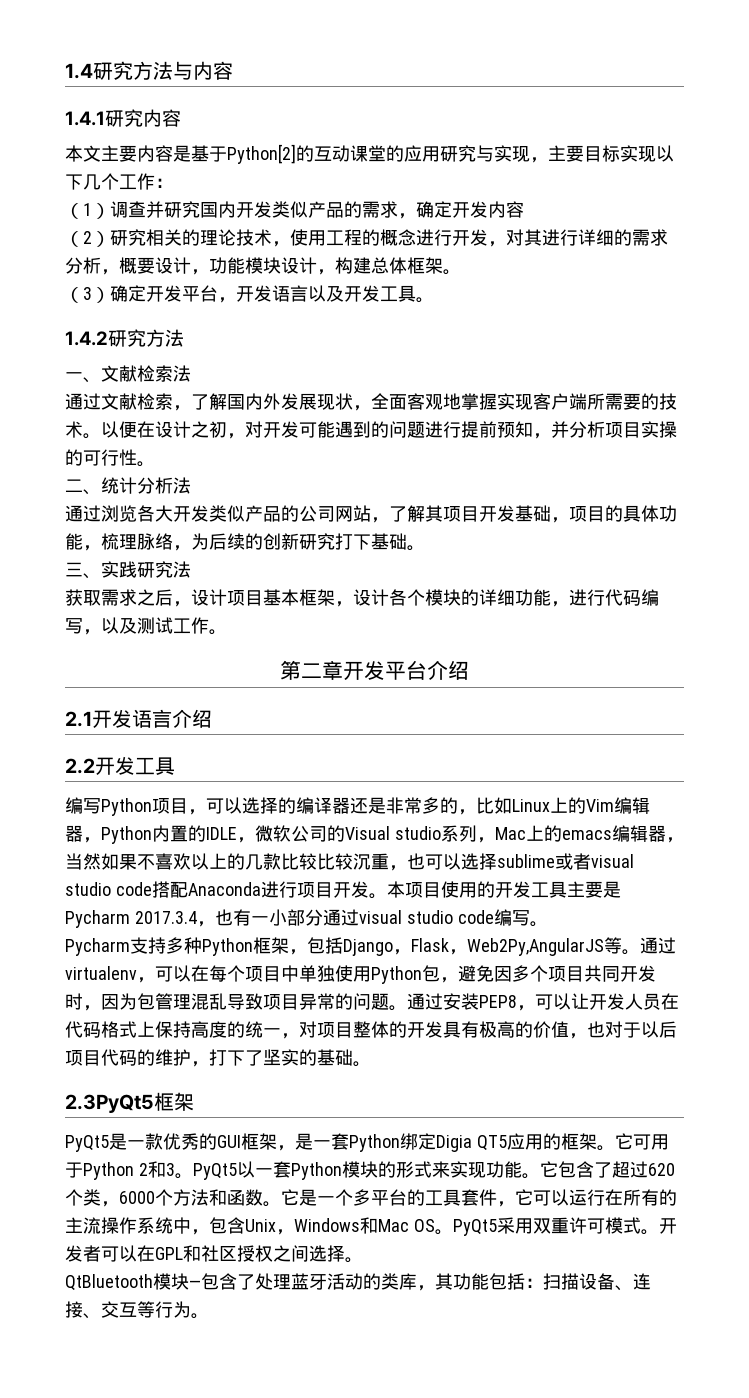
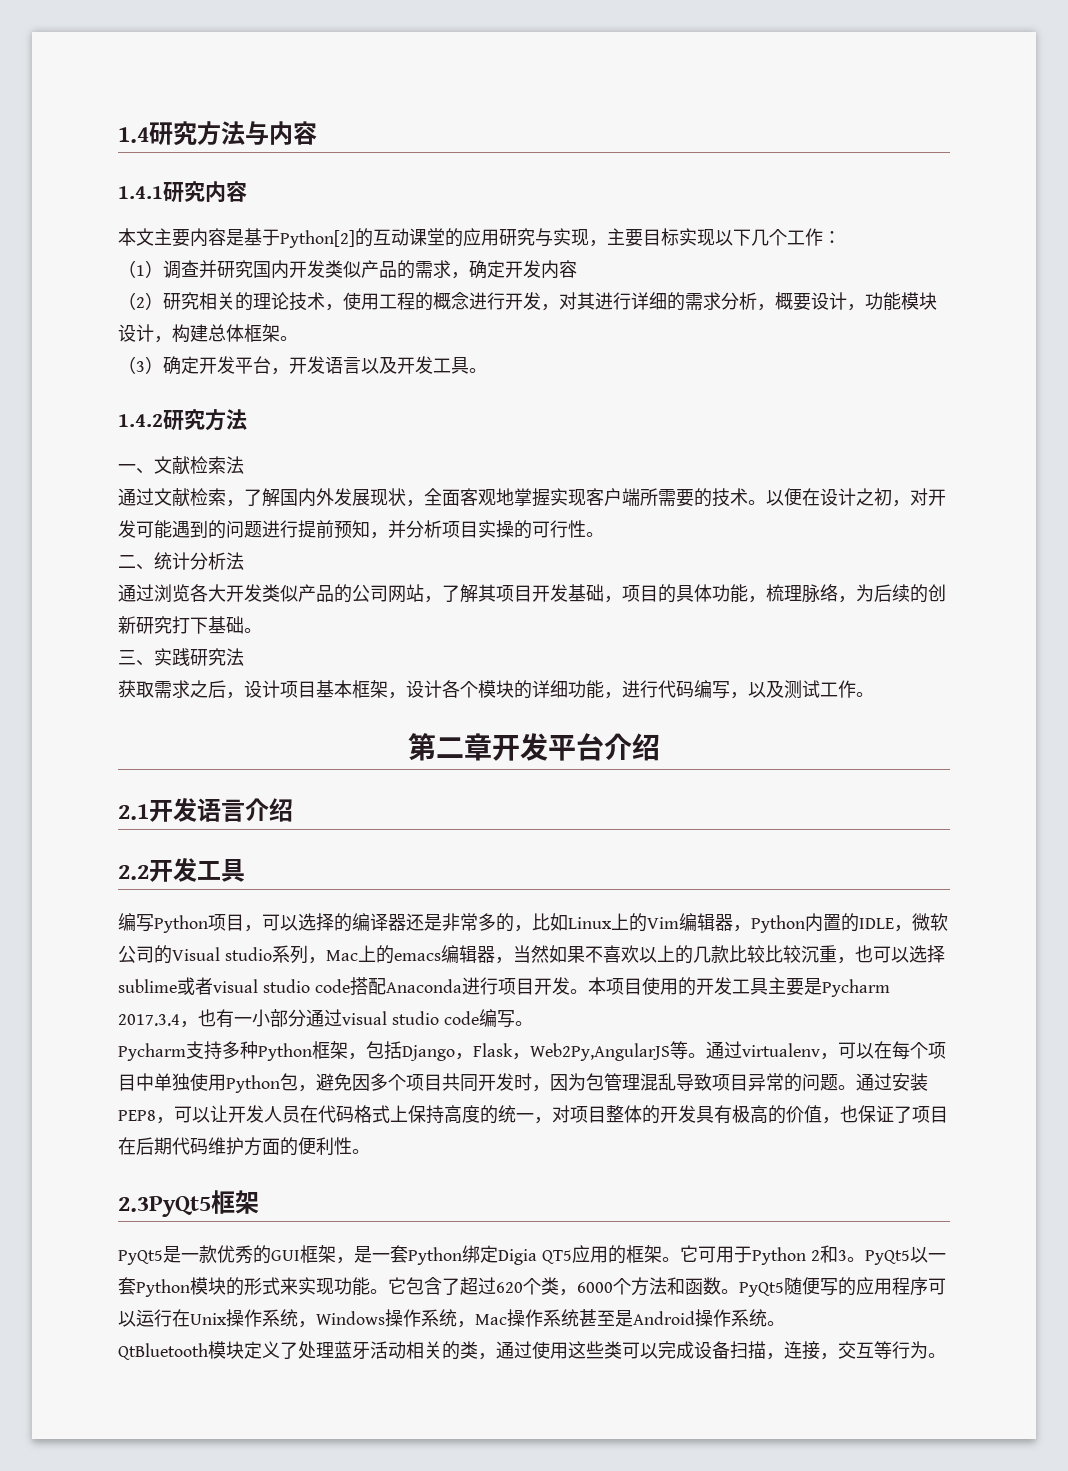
- 通过安装PEP8，可以让开发人员在代码格式上保持高度的统一，对项目整体的开发具有极高的价值，也对于以后项目代码的维护，打下了坚实的基础。
+ 通过安装PEP8，可以让开发人员在代码格式上保持高度的统一，对项目整体的开发具有极高的价值，也保证了项目在后期代码维护方面的便利性。
- 它是一个多平台的工具套件，它可以运行在所有的主流操作系统中，包含Unix，Windows和Mac OS。PyQt5采用双重许可模式。开发者可以在GPL和社区授权之间选择。
+ PyQt5随便写的应用程序可以运行在Unix操作系统，Windows操作系统，Mac操作系统甚至是Android操作系统。
- QtBluetooth模块—包含了处理蓝牙活动的类库，其功能包括：扫描设备、连接、交互等行为。
+ QtBluetooth模块定义了处理蓝牙活动相关的类，通过使用这些类可以完成设备扫描，连接，交互等行为。

